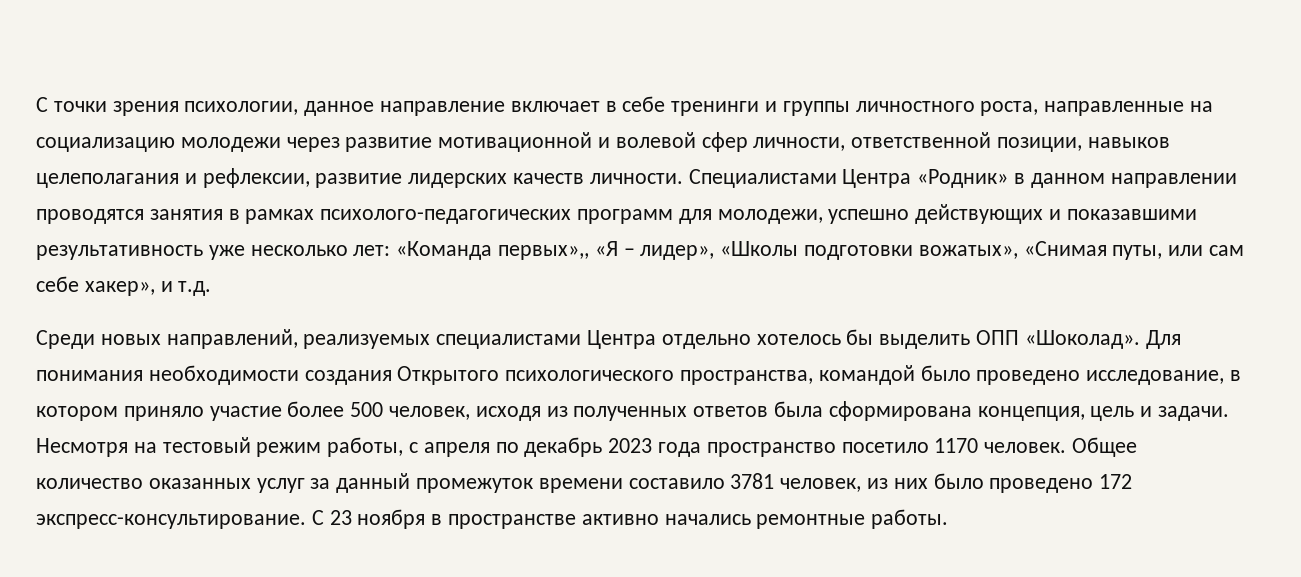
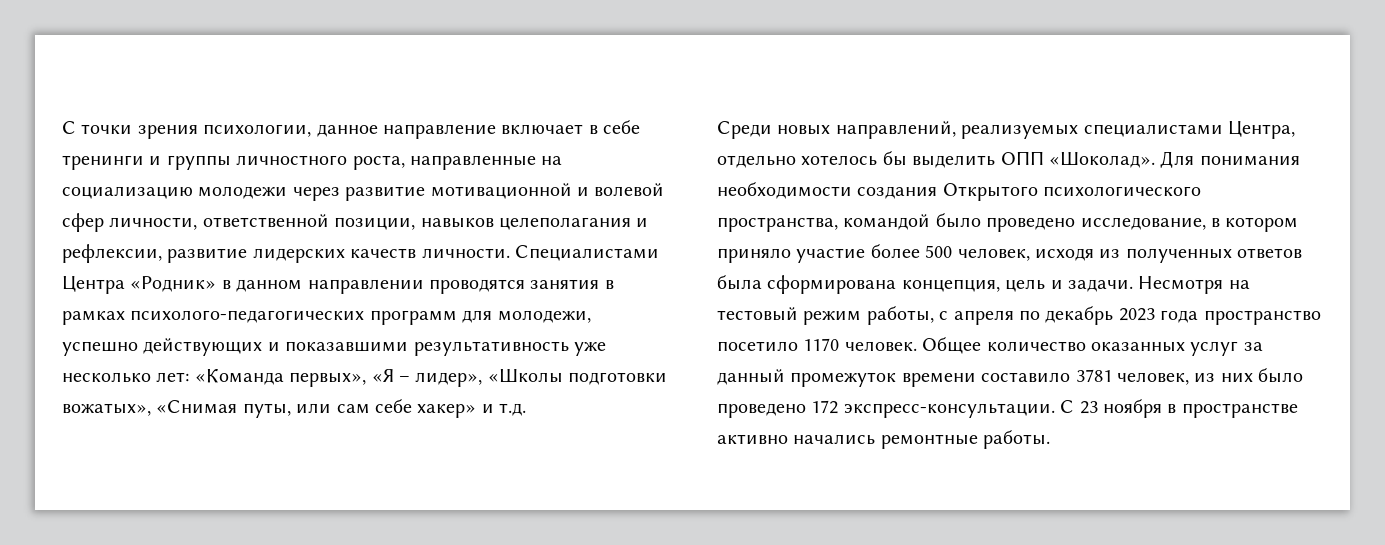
- Специалистами Центра «Родник» в данном направлении проводятся занятия в рамках психолого-педагогических программ для молодежи, успешно действующих и показавшими результативность уже несколько лет: «Команда первых»,, «Я – лидер», «Школы подготовки вожатых», «Снимая путы, или сам себе хакер», и т.д.
+ Специалистами Центра «Родник» в данном направлении проводятся занятия в рамках психолого-педагогических программ для молодежи, успешно действующих и показавшими результативность уже несколько лет: «Команда первых», «Я – лидер», «Школы подготовки вожатых», «Снимая путы, или сам себе хакер» и т.д.
- Среди новых направлений, реализуемых специалистами Центра отдельно хотелось бы выделить ОПП «Шоколад».
+ Среди новых направлений, реализуемых специалистами Центра, отдельно хотелось бы выделить ОПП «Шоколад».
- Общее количество оказанных услуг за данный промежуток времени составило 3781 человек, из них было проведено 172 экспресс-консультирование.
+ Общее количество оказанных услуг за данный промежуток времени составило 3781 человек, из них было проведено 172 экспресс-консультации.

